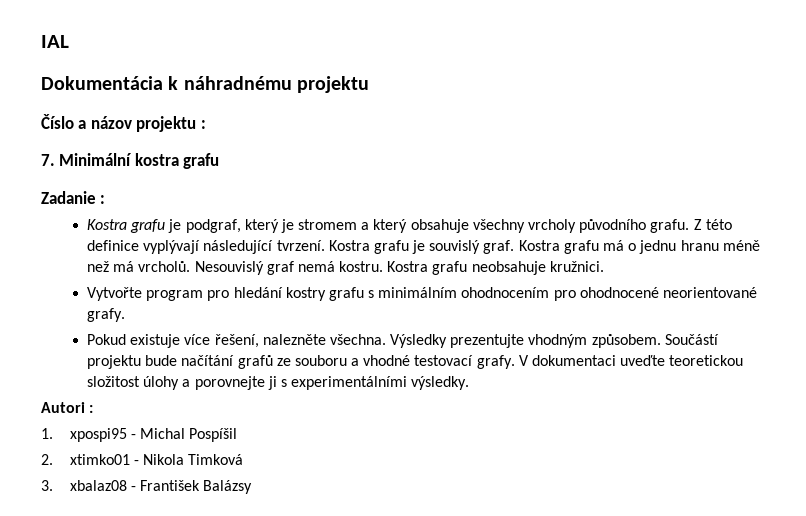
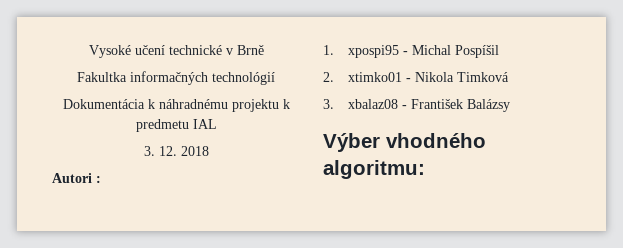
- IAL
- Dokumentácia k náhradnému projektu
- Číslo a názov projektu :
- 7. Minimální kostra grafu
- Zadanie :
- Kostra grafu je podgraf, který je stromem a který obsahuje všechny vrcholy původního grafu. Z této definice vyplývají následující tvrzení. Kostra grafu je souvislý graf. Kostra grafu má o jednu hranu méně než má vrcholů. Nesouvislý graf nemá kostru. Kostra grafu neobsahuje kružnici.
- Vytvořte program pro hledání kostry grafu s minimálním ohodnocením pro ohodnocené neorientované grafy.
- Pokud existuje více řešení, nalezněte všechna. Výsledky prezentujte vhodným způsobem. Součástí projektu bude načítání grafů ze souboru a vhodné testovací grafy. V dokumentaci uveďte teoretickou složitost úlohy a porovnejte ji s experimentálními výsledky.
+ Vysoké učení technické v Brně
+ Fakultka informačných technológií
+ Dokumentácia k náhradnému projektu k predmetu IAL
+ 3. 12. 2018
+ Výber vhodného algoritmu:

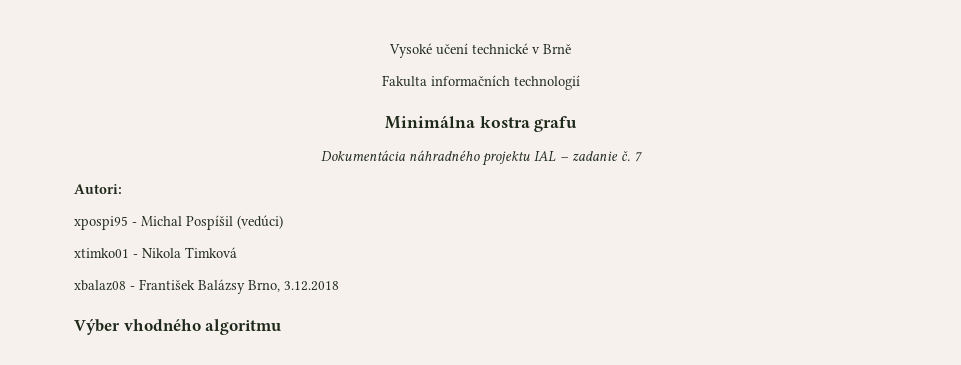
- Fakultka informačných technológií
- Dokumentácia k náhradnému projektu k predmetu IAL
- 3. 12. 2018
- Autori :
- 1. xpospi95 - Michal Pospíšil
- 2. xtimko01 - Nikola Timková
+ Fakulta informačních technologií
+ Minimálna kostra grafu
+ Dokumentácia náhradného projektu IAL – zadanie č. 7
+ Autori:
+ xpospi95 - Michal Pospíšil (vedúci)
+ xtimko01 - Nikola Timková
- 3. xbalaz08 - František Balázsy
+ xbalaz08 - František Balázsy Brno, 3.12.2018
- Výber vhodného algoritmu:
+ Výber vhodného algoritmu

